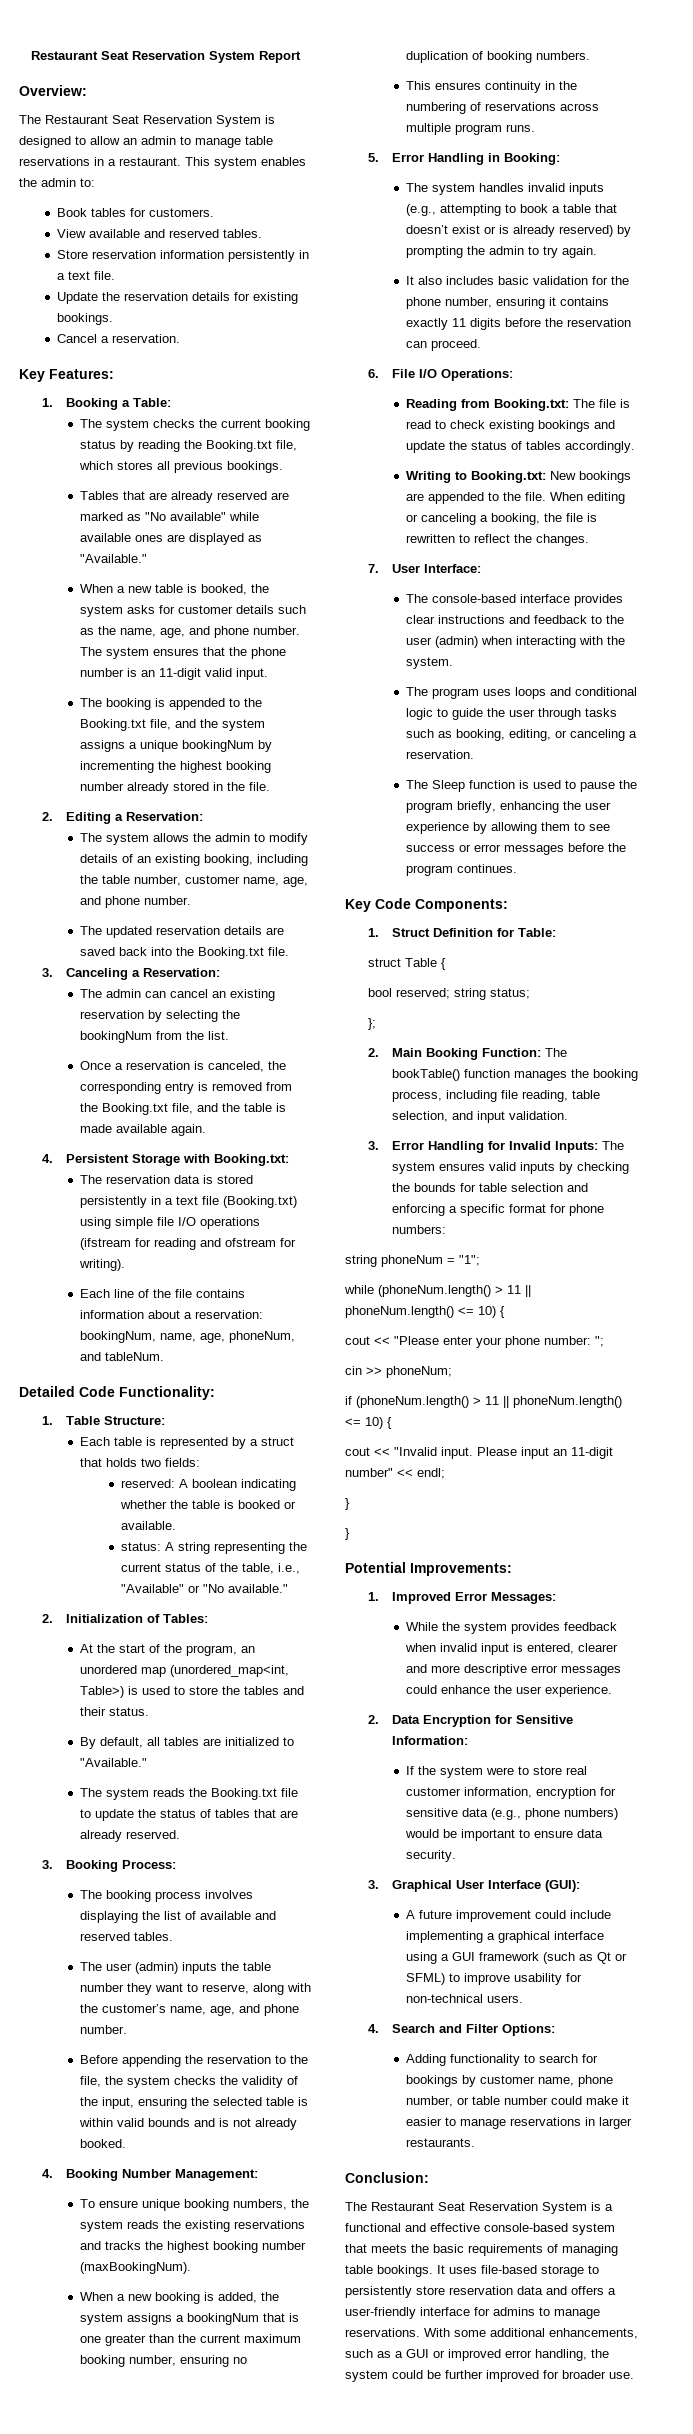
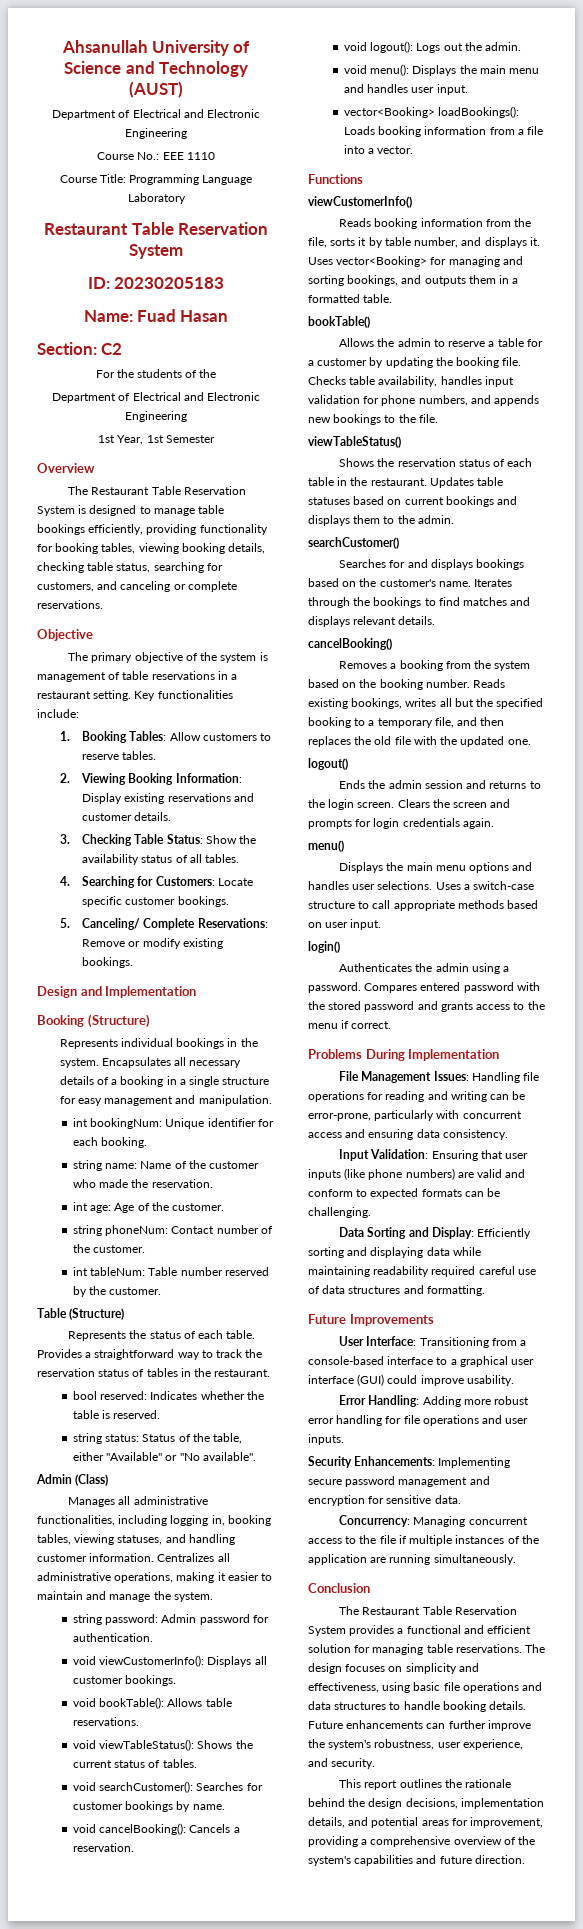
- Restaurant Seat Reservation System Report
- Overview:
- The Restaurant Seat Reservation System is designed to allow an admin to manage table reservations in a restaurant. This system enables the admin to:
- Book tables for customers.
- View available and reserved tables.
- Store reservation information persistently in a text file.
- Update the reservation details for existing bookings.
- Cancel a reservation.
- Key Features:
- 1. Booking a Table:
- The system checks the current booking status by reading the Booking.txt file, which stores all previous bookings.
- Tables that are already reserved are marked as "No available" while available ones are displayed as "Available."
- When a new table is booked, the system asks for customer details such as the name, age, and phone number. The system ensures that the phone number is an 11-digit valid input.
- The booking is appended to the Booking.txt file, and the system assigns a unique bookingNum by incrementing the highest booking number already stored in the file.
- 2. Editing a Reservation:
- The system allows the admin to modify details of an existing booking, including the table number, customer name, age, and phone number.
- The updated reservation details are saved back into the Booking.txt file.
- 3. Canceling a Reservation:
- The admin can cancel an existing reservation by selecting the bookingNum from the list.
- Once a reservation is canceled, the corresponding entry is removed from the Booking.txt file, and the table is made available again.
- 4. Persistent Storage with Booking.txt:
- The reservation data is stored persistently in a text file (Booking.txt) using simple file I/O operations (ifstream for reading and ofstream for writing).
- Each line of the file contains information about a reservation: bookingNum, name, age, phoneNum, and tableNum.
- Detailed Code Functionality:
- 1. Table Structure:
- Each table is represented by a struct that holds two fields:
- reserved: A boolean indicating whether the table is booked or available.
- status: A string representing the current status of the table, i.e., "Available" or "No available."
- 2. Initialization of Tables:
- At the start of the program, an unordered map (unordered_map<int, Table>) is used to store the tables and their status.
- By default, all tables are initialized to "Available."
- The system reads the Booking.txt file to update the status of tables that are already reserved.
- 3. Booking Process:
- The booking process involves displaying the list of available and reserved tables.
- The user (admin) inputs the table number they want to reserve, along with the customer’s name, age, and phone number.
- Before appending the reservation to the file, the system checks the validity of the input, ensuring the selected table is within valid bounds and is not already booked.
- 4. Booking Number Management:
- To ensure unique booking numbers, the system reads the existing reservations and tracks the highest booking number (maxBookingNum).
- When a new booking is added, the system assigns a bookingNum that is one greater than the current maximum booking number, ensuring no duplication of booking numbers.
- This ensures continuity in the numbering of reservations across multiple program runs.
- 5. Error Handling in Booking:
- The system handles invalid inputs (e.g., attempting to book a table that doesn’t exist or is already reserved) by prompting the admin to try again.
- It also includes basic validation for the phone number, ensuring it contains exactly 11 digits before the reservation can proceed.
- 6. File I/O Operations:
- Reading from Booking.txt: The file is read to check existing bookings and update the status of tables accordingly.
- Writing to Booking.txt: New bookings are appended to the file. When editing or canceling a booking, the file is rewritten to reflect the changes.
- 7. User Interface:
- The console-based interface provides clear instructions and feedback to the user (admin) when interacting with the system.
- The program uses loops and conditional logic to guide the user through tasks such as booking, editing, or canceling a reservation.
- The Sleep function is used to pause the program briefly, enhancing the user experience by allowing them to see success or error messages before the program continues.
- Key Code Components:
- 1. Struct Definition for Table:
- struct Table {
- bool reserved; string status;
- };
- 2. Main Booking Function: The bookTable() function manages the booking process, including file reading, table selection, and input validation.
- 3. Error Handling for Invalid Inputs: The system ensures valid inputs by checking the bounds for table selection and enforcing a specific format for phone numbers:
- string phoneNum = "1";
- while (phoneNum.length() > 11 || phoneNum.length() <= 10) {
- cout << "Please enter your phone number: ";
- cin >> phoneNum;
- if (phoneNum.length() > 11 || phoneNum.length() <= 10) {
- cout << "Invalid input. Please input an 11-digit number" << endl;
- }
- }
- Potential Improvements:
- 1. Improved Error Messages:
- While the system provides feedback when invalid input is entered, clearer and more descriptive error messages could enhance the user experience.
- 2. Data Encryption for Sensitive Information:
- If the system were to store real customer information, encryption for sensitive data (e.g., phone numbers) would be important to ensure data security.
- 3. Graphical User Interface (GUI):
- A future improvement could include implementing a graphical interface using a GUI framework (such as Qt or SFML) to improve usability for non-technical users.
- 4. Search and Filter Options:
- Adding functionality to search for bookings by customer name, phone number, or table number could make it easier to manage reservations in larger restaurants.
- Conclusion:
- The Restaurant Seat Reservation System is a functional and effective console-based system that meets the basic requirements of managing table bookings. It uses file-based storage to persistently store reservation data and offers a user-friendly interface for admins to manage reservations. With some additional enhancements, such as a GUI or improved error handling, the system could be further improved for broader use.
+ Ahsanullah University of Science and Technology (AUST)
+ Department of Electrical and Electronic Engineering
+ Course No.: EEE 1110
+ Course Title: Programming Language Laboratory
+ Restaurant Table Reservation System
+ ID: 20230205183
+ Name: Fuad Hasan
+ Section: C2
+ For the students of the
+ Department of Electrical and Electronic Engineering
+ 1st Year, 1st Semester
+ Overview
+ The Restaurant Table Reservation System is designed to manage table bookings efficiently, providing functionality for booking tables, viewing booking details, checking table status, searching for customers, and canceling or complete reservations.
+ Objective
+ The primary objective of the system is management of table reservations in a restaurant setting. Key functionalities include:
+ 1. Booking Tables: Allow customers to reserve tables.
+ 2. Viewing Booking Information: Display existing reservations and customer details.
+ 3. Checking Table Status: Show the availability status of all tables.
+ 4. Searching for Customers: Locate specific customer bookings.
+ 5. Canceling/ Complete Reservations: Remove or modify existing bookings.
+ Design and Implementation
+ Booking (Structure)
+ Represents individual bookings in the system. Encapsulates all necessary details of a booking in a single structure for easy management and manipulation.
+ int bookingNum: Unique identifier for each booking.
+ string name: Name of the customer who made the reservation.
+ int age: Age of the customer.
+ string phoneNum: Contact number of the customer.
+ int tableNum: Table number reserved by the customer.
+ Table (Structure)
+ Represents the status of each table. Provides a straightforward way to track the reservation status of tables in the restaurant.
+ bool reserved: Indicates whether the table is reserved.
+ string status: Status of the table, either "Available" or "No available".
+ Admin (Class)
+ Manages all administrative functionalities, including logging in, booking tables, viewing statuses, and handling customer information. Centralizes all administrative operations, making it easier to maintain and manage the system.
+ string password: Admin password for authentication.
+ void viewCustomerInfo(): Displays all customer bookings.
+ void bookTable(): Allows table reservations.
+ void viewTableStatus(): Shows the current status of tables.
+ void searchCustomer(): Searches for customer bookings by name.
+ void cancelBooking(): Cancels a reservation.
+ void logout(): Logs out the admin.
+ void menu(): Displays the main menu and handles user input.
+ vector<Booking> loadBookings(): Loads booking information from a file into a vector.
+ Functions
+ viewCustomerInfo()
+ Reads booking information from the file, sorts it by table number, and displays it. Uses vector<Booking> for managing and sorting bookings, and outputs them in a formatted table.
+ bookTable()
+ Allows the admin to reserve a table for a customer by updating the booking file. Checks table availability, handles input validation for phone numbers, and appends new bookings to the file.
+ viewTableStatus()
+ Shows the reservation status of each table in the restaurant. Updates table statuses based on current bookings and displays them to the admin.
+ searchCustomer()
+ Searches for and displays bookings based on the customer's name. Iterates through the bookings to find matches and displays relevant details.
+ cancelBooking()
+ Removes a booking from the system based on the booking number. Reads existing bookings, writes all but the specified booking to a temporary file, and then replaces the old file with the updated one.
+ logout()
+ Ends the admin session and returns to the login screen. Clears the screen and prompts for login credentials again.
+ menu()
+ Displays the main menu options and handles user selections. Uses a switch-case structure to call appropriate methods based on user input.
+ login()
+ Authenticates the admin using a password. Compares entered password with the stored password and grants access to the menu if correct.
+ Problems During Implementation
+ File Management Issues: Handling file operations for reading and writing can be error-prone, particularly with concurrent access and ensuring data consistency.
+ Input Validation: Ensuring that user inputs (like phone numbers) are valid and conform to expected formats can be challenging.
+ Data Sorting and Display: Efficiently sorting and displaying data while maintaining readability required careful use of data structures and formatting.
+ Future Improvements
+ User Interface: Transitioning from a console-based interface to a graphical user interface (GUI) could improve usability.
+ Error Handling: Adding more robust error handling for file operations and user inputs.
+ Security Enhancements: Implementing secure password management and encryption for sensitive data.
+ Concurrency: Managing concurrent access to the file if multiple instances of the application are running simultaneously.
+ Conclusion
+ The Restaurant Table Reservation System provides a functional and efficient solution for managing table reservations. The design focuses on simplicity and effectiveness, using basic file operations and data structures to handle booking details. Future enhancements can further improve the system's robustness, user experience, and security.
+ This report outlines the rationale behind the design decisions, implementation details, and potential areas for improvement, providing a comprehensive overview of the system's capabilities and future direction.

